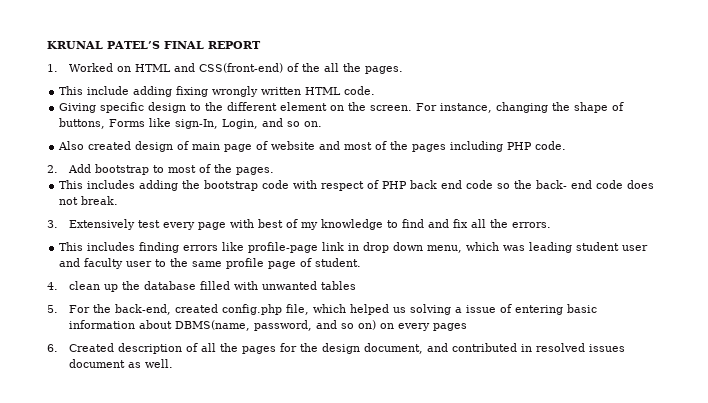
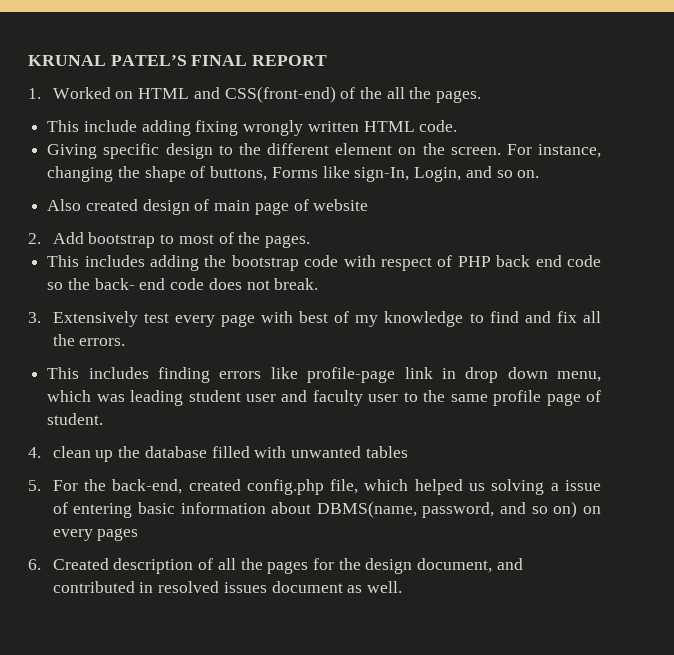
- Also created design of main page of website and most of the pages including PHP code.
+ Also created design of main page of website

